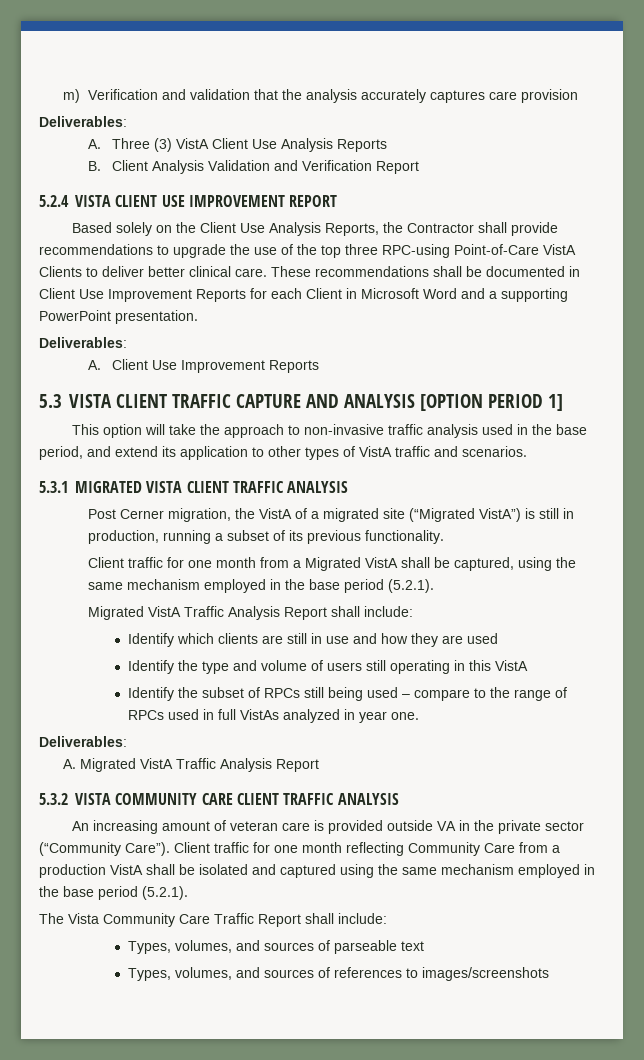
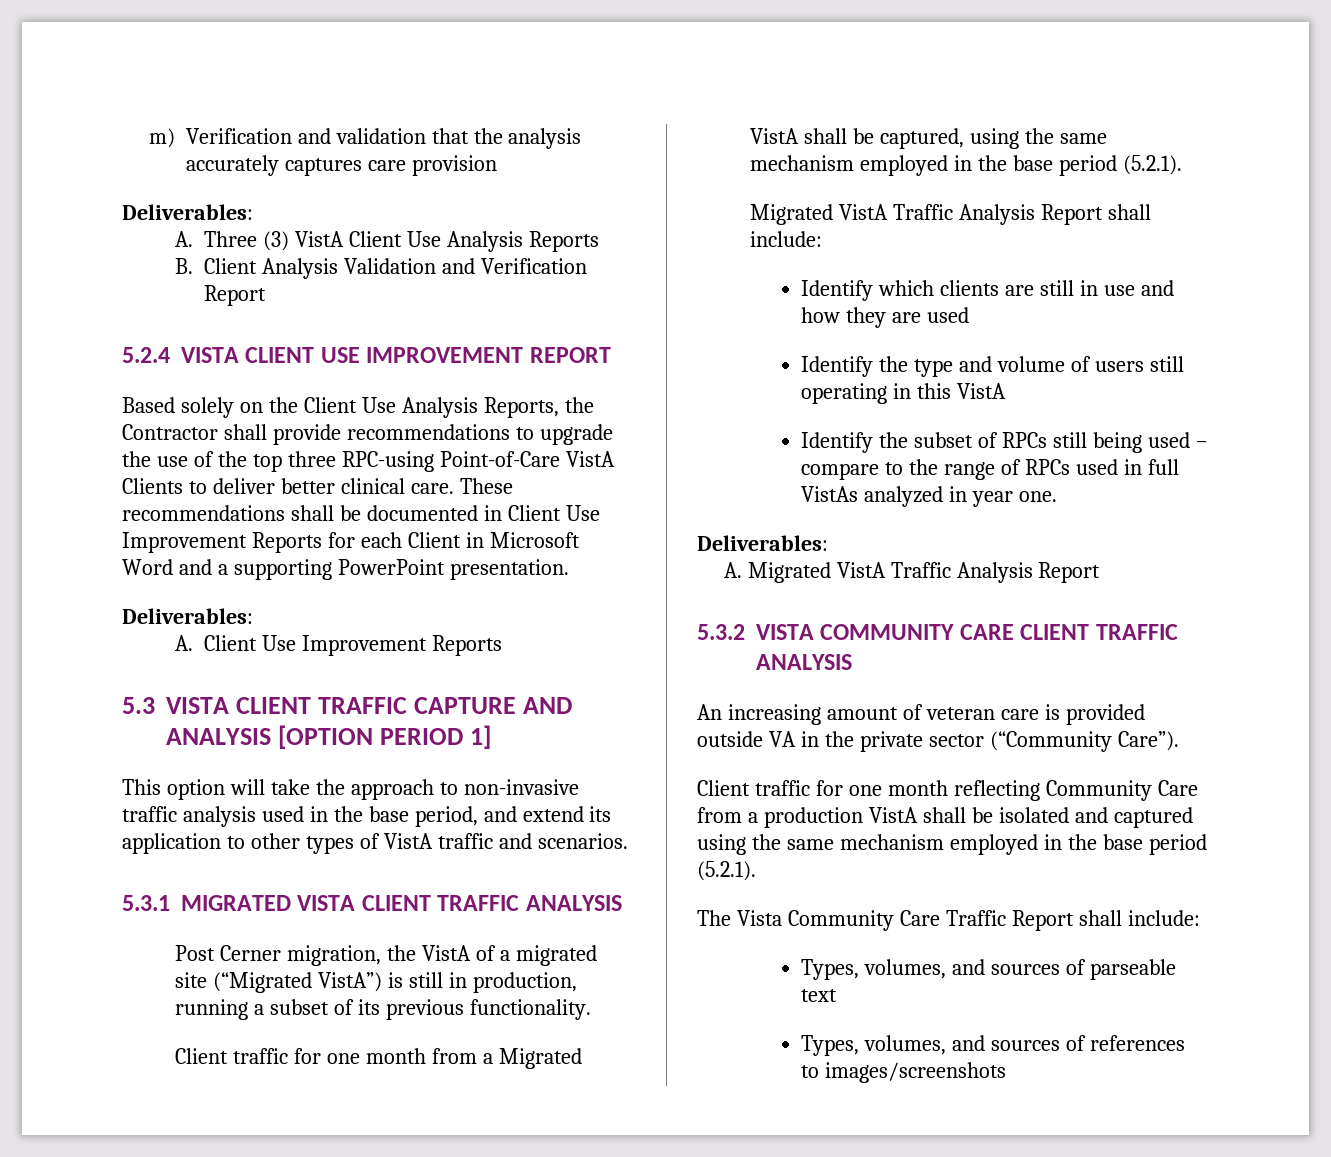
- An increasing amount of veteran care is provided outside VA in the private sector (“Community Care”). Client traffic for one month reflecting Community Care from a production VistA shall be isolated and captured using the same mechanism employed in the base period (5.2.1).
+ An increasing amount of veteran care is provided outside VA in the private sector (“Community Care”).
+ Client traffic for one month reflecting Community Care from a production VistA shall be isolated and captured using the same mechanism employed in the base period (5.2.1).

